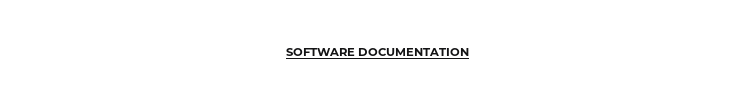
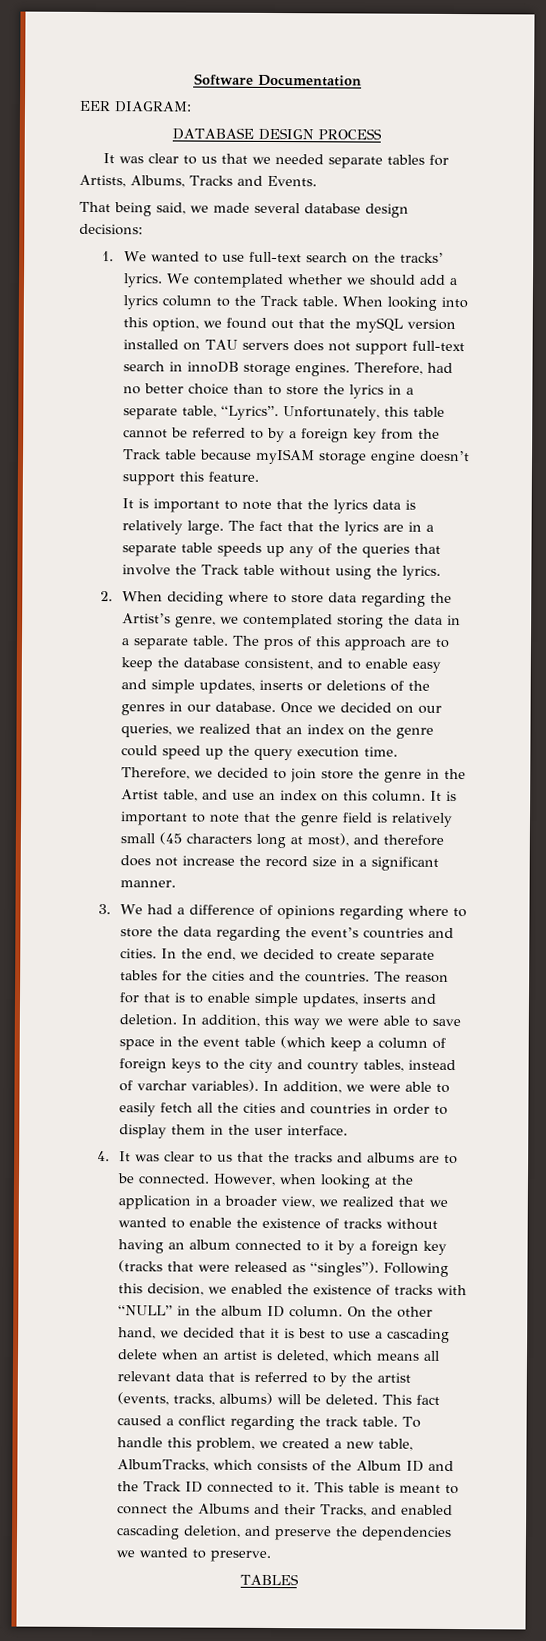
- SOFTWARE DOCUMENTATION
+ Software Documentation
+ EER DIAGRAM:
+ DATABASE DESIGN PROCESS
+ It was clear to us that we needed separate tables for Artists, Albums, Tracks and Events.
+ That being said, we made several database design decisions:
+ 1. We wanted to use full-text search on the tracks’ lyrics. We contemplated whether we should add a lyrics column to the Track table. When looking into this option, we found out that the mySQL version installed on TAU servers does not support full-text search in innoDB storage engines. Therefore, had no better choice than to store the lyrics in a separate table, “Lyrics”. Unfortunately, this table cannot be referred to by a foreign key from the Track table because myISAM storage engine doesn’t support this feature.
+ It is important to note that the lyrics data is relatively large. The fact that the lyrics are in a separate table speeds up any of the queries that involve the Track table without using the lyrics.
+ 2. When deciding where to store data regarding the Artist’s genre, we contemplated storing the data in a separate table. The pros of this approach are to keep the database consistent, and to enable easy and simple updates, inserts or deletions of the genres in our database. Once we decided on our queries, we realized that an index on the genre could speed up the query execution time. Therefore, we decided to join store the genre in the Artist table, and use an index on this column. It is important to note that the genre field is relatively small (45 characters long at most), and therefore does not increase the record size in a significant manner.
+ 3. We had a difference of opinions regarding where to store the data regarding the event’s countries and cities. In the end, we decided to create separate tables for the cities and the countries. The reason for that is to enable simple updates, inserts and deletion. In addition, this way we were able to save space in the event table (which keep a column of foreign keys to the city and country tables, instead of varchar variables). In addition, we were able to easily fetch all the cities and countries in order to display them in the user interface.
+ 4. It was clear to us that the tracks and albums are to be connected. However, when looking at the application in a broader view, we realized that we wanted to enable the existence of tracks without having an album connected to it by a foreign key (tracks that were released as “singles”). Following this decision, we enabled the existence of tracks with “NULL” in the album ID column. On the other hand, we decided that it is best to use a cascading delete when an artist is deleted, which means all relevant data that is referred to by the artist (events, tracks, albums) will be deleted. This fact caused a conflict regarding the track table. To handle this problem, we created a new table, AlbumTracks, which consists of the Album ID and the Track ID connected to it. This table is meant to connect the Albums and their Tracks, and enabled cascading deletion, and preserve the dependencies we wanted to preserve.
+ TABLES

